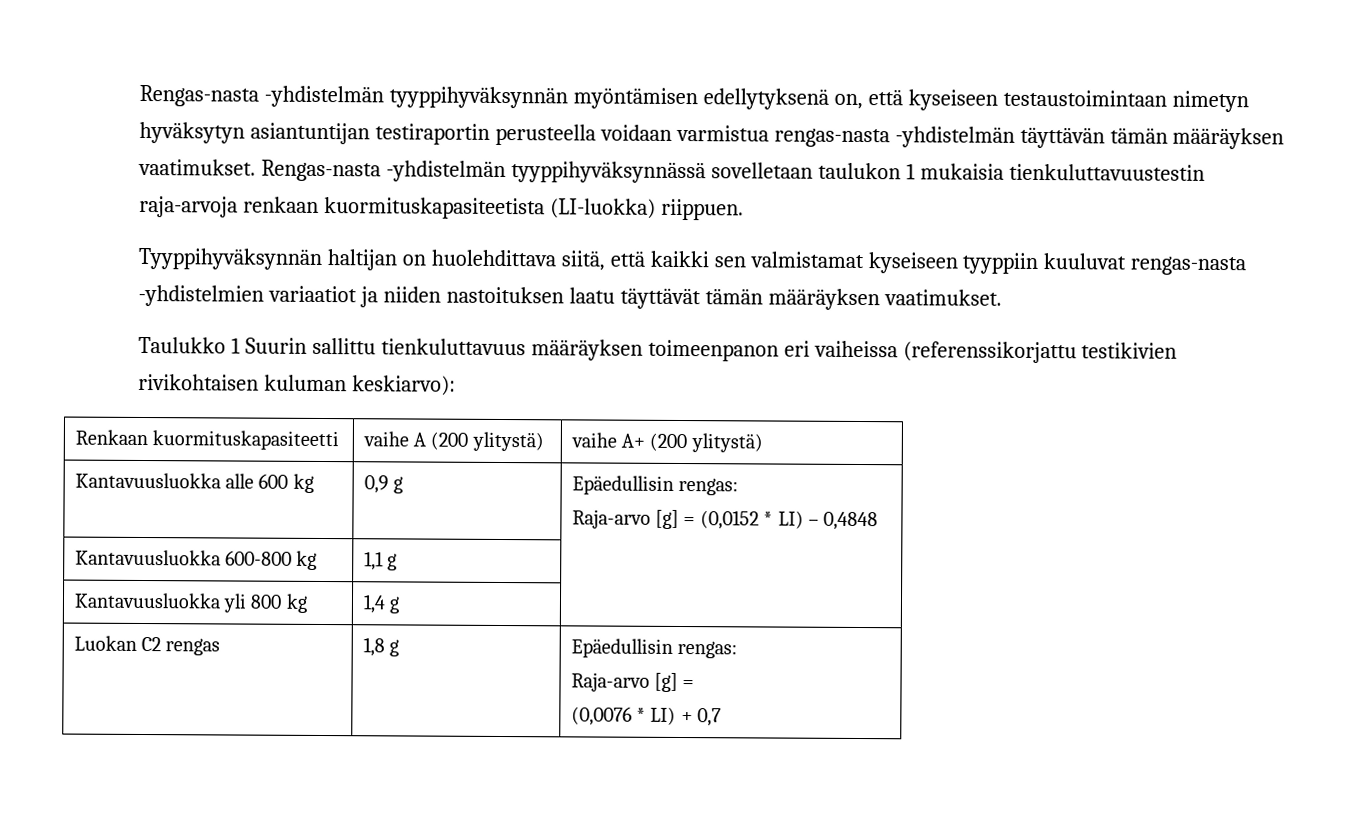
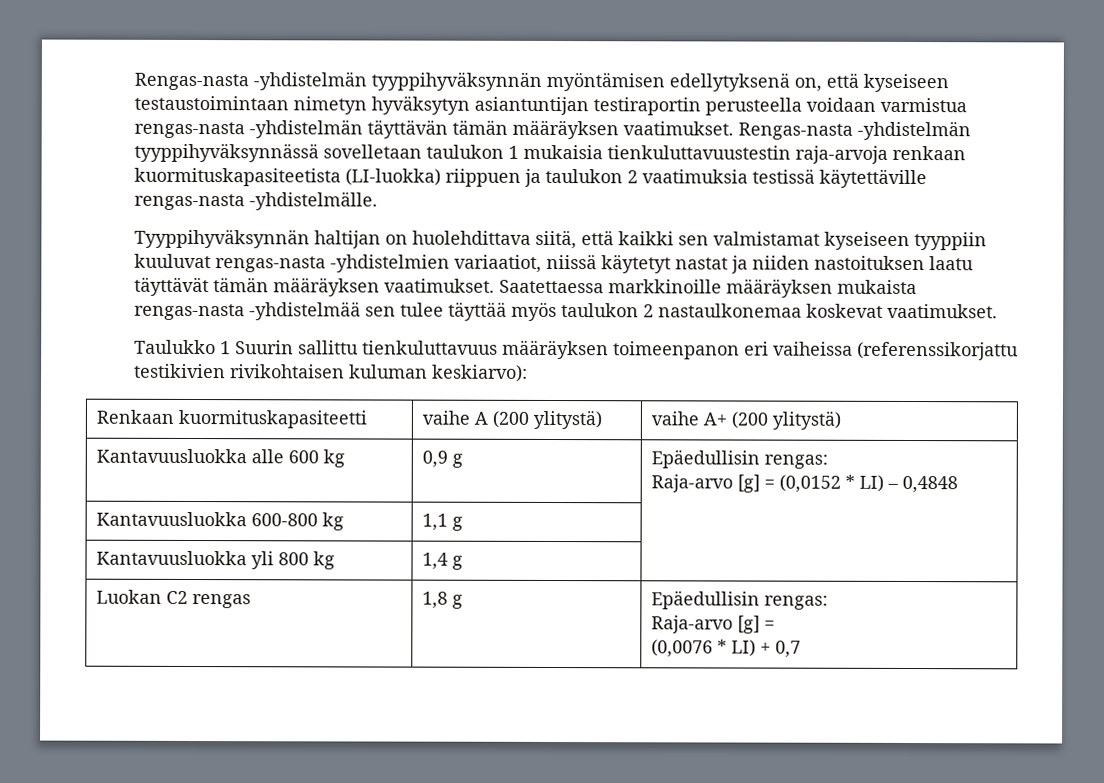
- Rengas-nasta -yhdistelmän tyyppihyväksynnässä sovelletaan taulukon 1 mukaisia tienkuluttavuustestin raja-arvoja renkaan kuormituskapasiteetista (LI-luokka) riippuen.
+ Rengas-nasta -yhdistelmän tyyppihyväksynnässä sovelletaan taulukon 1 mukaisia tienkuluttavuustestin raja-arvoja renkaan kuormituskapasiteetista (LI-luokka) riippuen ja taulukon 2 vaatimuksia testissä käytettäville rengas-nasta -yhdistelmälle.
- Tyyppihyväksynnän haltijan on huolehdittava siitä, että kaikki sen valmistamat kyseiseen tyyppiin kuuluvat rengas-nasta -yhdistelmien variaatiot ja niiden nastoituksen laatu täyttävät tämän määräyksen vaatimukset.
+ Tyyppihyväksynnän haltijan on huolehdittava siitä, että kaikki sen valmistamat kyseiseen tyyppiin kuuluvat rengas-nasta -yhdistelmien variaatiot, niissä käytetyt nastat ja niiden nastoituksen laatu täyttävät tämän määräyksen vaatimukset. Saatettaessa markkinoille määräyksen mukaista rengas-nasta -yhdistelmää sen tulee täyttää myös taulukon 2 nastaulkonemaa koskevat vaatimukset.

